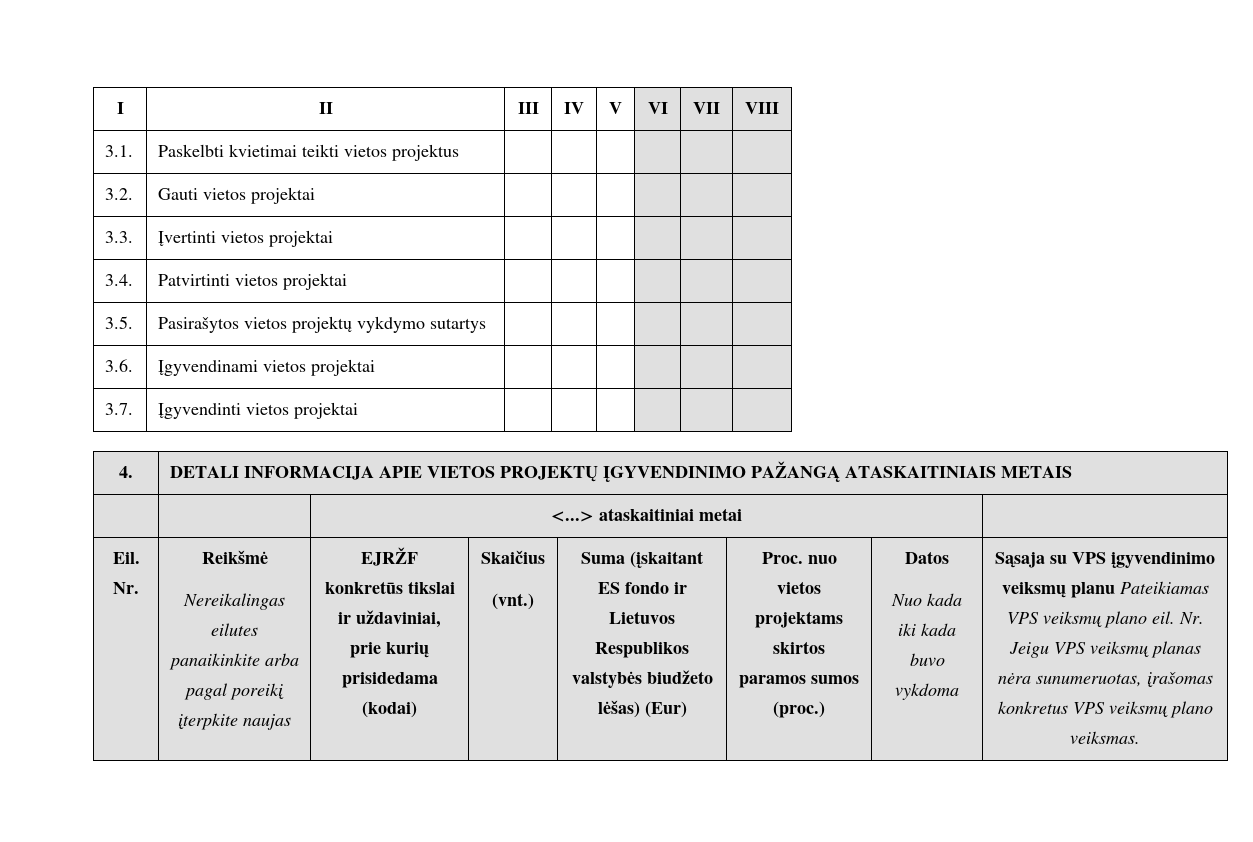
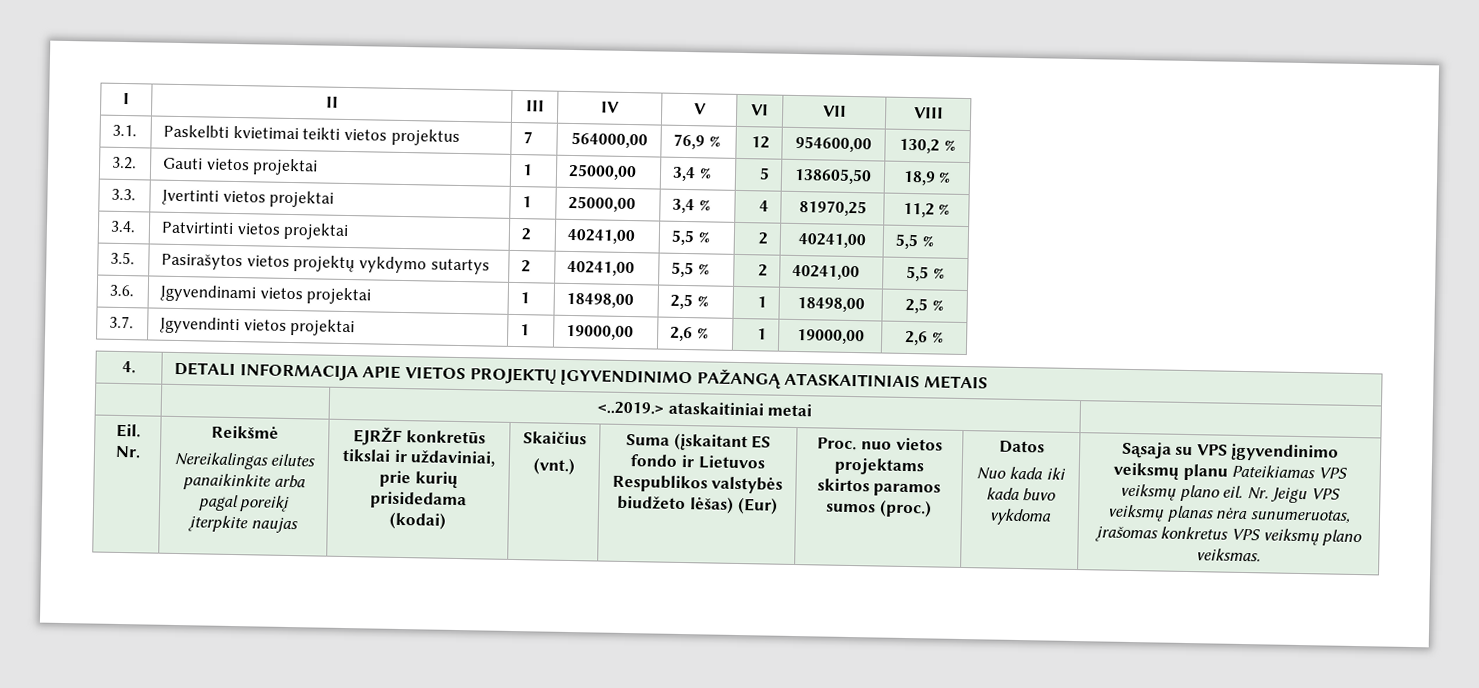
- 3.1. | Paskelbti kvietimai teikti vietos projektus | | | | | |
- 3.2. | Gauti vietos projektai | | | | | |
- 3.3. | Įvertinti vietos projektai | | | | | |
- 3.4. | Patvirtinti vietos projektai | | | | | |
+ 3.1. | Paskelbti kvietimai teikti vietos projektus | 7 | 564000,00 | 76,9 % | 12 | 954600,00 | 130,2 %
+ 3.2. | Gauti vietos projektai | 1 | 25000,00 | 3,4 % | 5 | 138605,50 | 18,9 %
+ 3.3. | Įvertinti vietos projektai | 1 | 25000,00 | 3,4 % | 4 | 81970,25 | 11,2 %
+ 3.4. | Patvirtinti vietos projektai | 2 | 40241,00 | 5,5 % | 2 | 40241,00 | 5,5 %
- 3.5. | Pasirašytos vietos projektų vykdymo sutartys | | | | | |
- 3.6. | Įgyvendinami vietos projektai | | | | | |
- 3.7. | Įgyvendinti vietos projektai | | | | | |
+ 3.5. | Pasirašytos vietos projektų vykdymo sutartys | 2 | 40241,00 | 5,5 % | 2 | 40241,00 | 5,5 %
+ 3.6. | Įgyvendinami vietos projektai | 1 | 18498,00 | 2,5 % | 1 | 18498,00 | 2,5 %
+ 3.7. | Įgyvendinti vietos projektai | 1 | 19000,00 | 2,6 % | 1 | 19000,00 | 2,6 %
- | | <...> ataskaitiniai metai |
+ | | <..2019.> ataskaitiniai metai |

